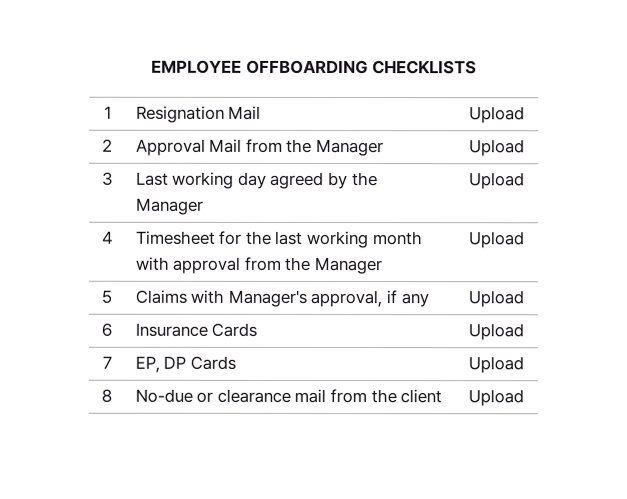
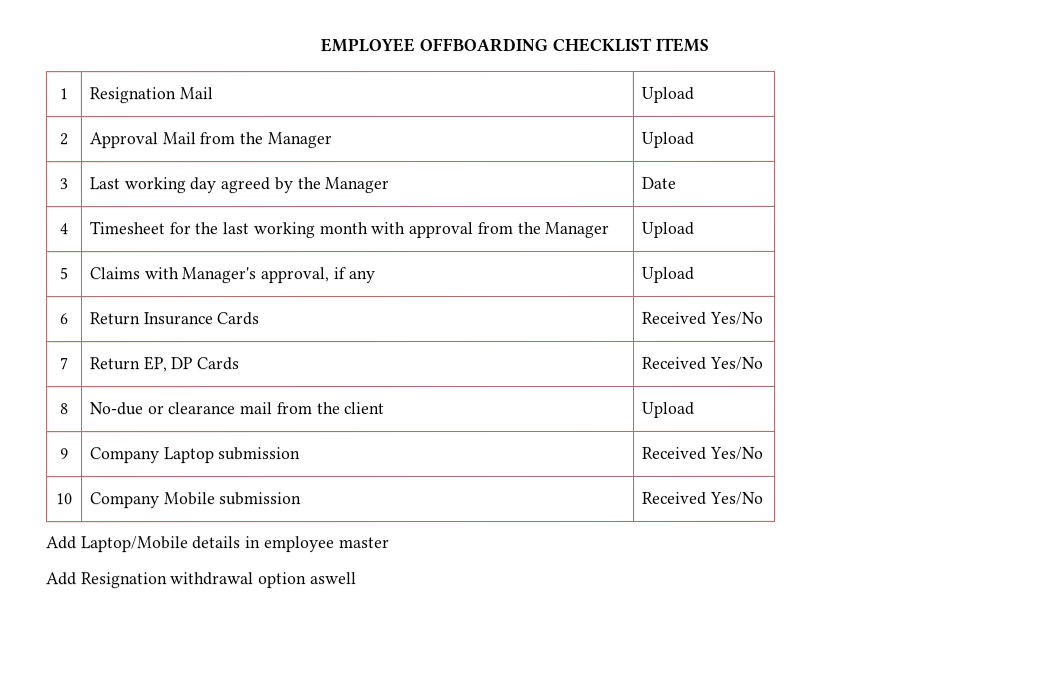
- EMPLOYEE OFFBOARDING CHECKLISTS
+ EMPLOYEE OFFBOARDING CHECKLIST ITEMS
- 3 | Last working day agreed by the Manager | Upload
+ 3 | Last working day agreed by the Manager | Date
- 6 | Insurance Cards | Upload
+ 6 | Return Insurance Cards | Received Yes/No
- 7 | EP, DP Cards | Upload
+ 7 | Return EP, DP Cards | Received Yes/No
+ 9 | Company Laptop submission | Received Yes/No
+ 10 | Company Mobile submission | Received Yes/No
+ Add Laptop/Mobile details in employee master
+ Add Resignation withdrawal option aswell

